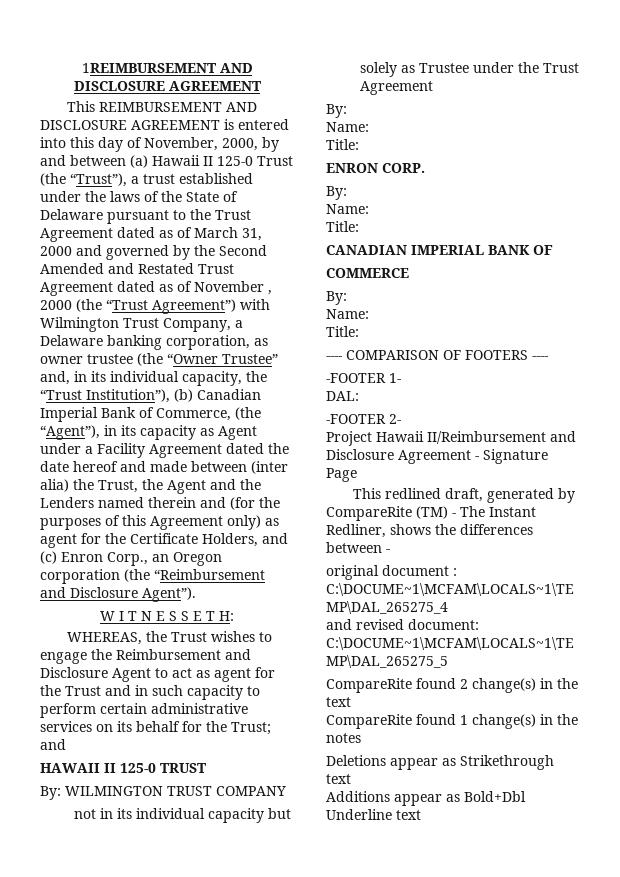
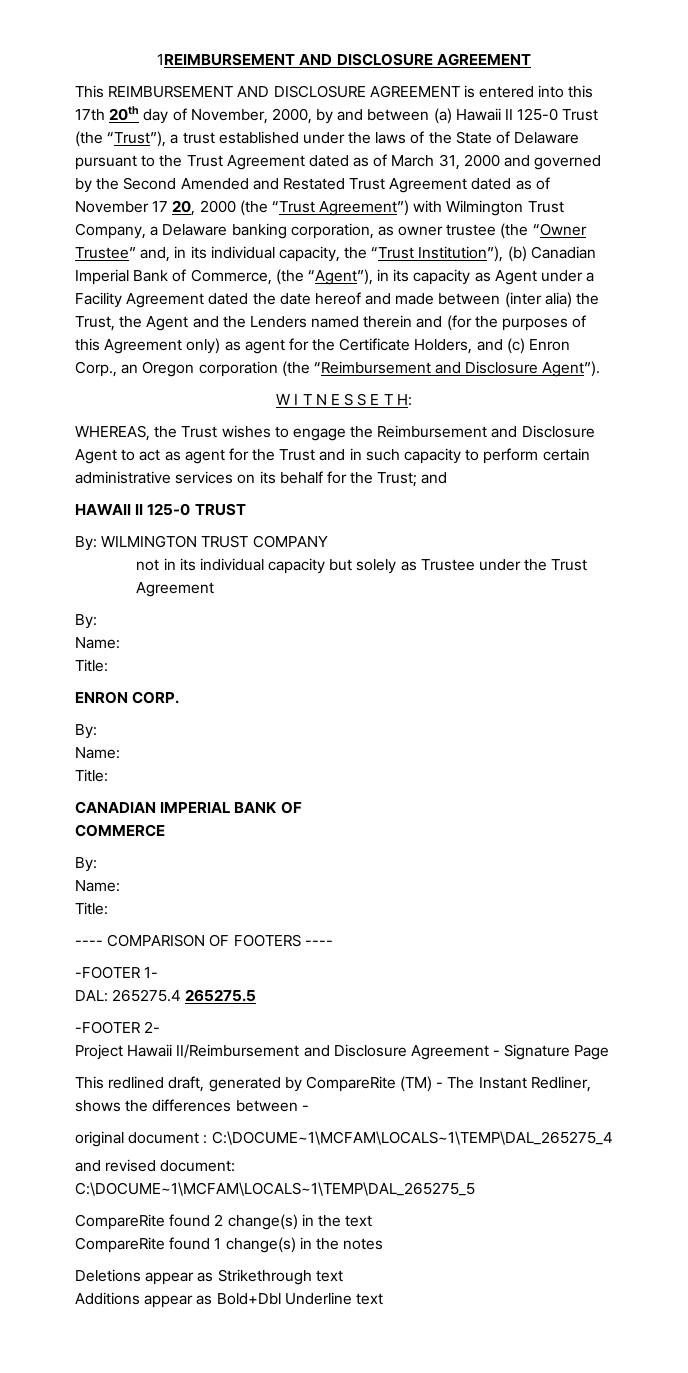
- This REIMBURSEMENT AND DISCLOSURE AGREEMENT is entered into this day of November, 2000, by and between (a) Hawaii II 125-0 Trust (the “Trust”), a trust established under the laws of the State of Delaware pursuant to the Trust Agreement dated as of March 31, 2000 and governed by the Second Amended and Restated Trust Agreement dated as of November , 2000 (the “Trust Agreement”) with Wilmington Trust Company, a Delaware banking corporation, as owner trustee (the “Owner Trustee” and, in its individual capacity, the “Trust Institution”), (b) Canadian Imperial Bank of Commerce, (the “Agent”), in its capacity as Agent under a Facility Agreement dated the date hereof and made between (inter alia) the Trust, the Agent and the Lenders named therein and (for the purposes of this Agreement only) as agent for the Certificate Holders, and (c) Enron Corp., an Oregon corporation (the “Reimbursement and Disclosure Agent”).
+ This REIMBURSEMENT AND DISCLOSURE AGREEMENT is entered into this 17th 20th day of November, 2000, by and between (a) Hawaii II 125-0 Trust (the “Trust”), a trust established under the laws of the State of Delaware pursuant to the Trust Agreement dated as of March 31, 2000 and governed by the Second Amended and Restated Trust Agreement dated as of November 17 20, 2000 (the “Trust Agreement”) with Wilmington Trust Company, a Delaware banking corporation, as owner trustee (the “Owner Trustee” and, in its individual capacity, the “Trust Institution”), (b) Canadian Imperial Bank of Commerce, (the “Agent”), in its capacity as Agent under a Facility Agreement dated the date hereof and made between (inter alia) the Trust, the Agent and the Lenders named therein and (for the purposes of this Agreement only) as agent for the Certificate Holders, and (c) Enron Corp., an Oregon corporation (the “Reimbursement and Disclosure Agent”).
- DAL:
+ DAL: 265275.4 265275.5

